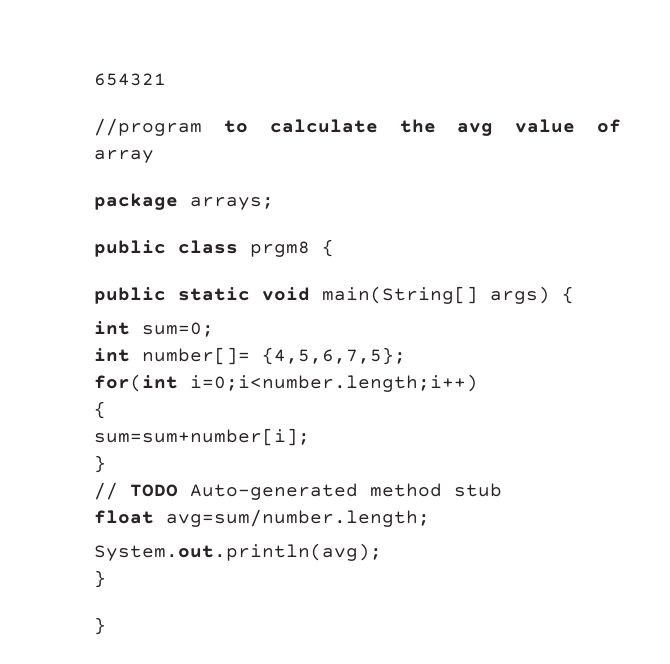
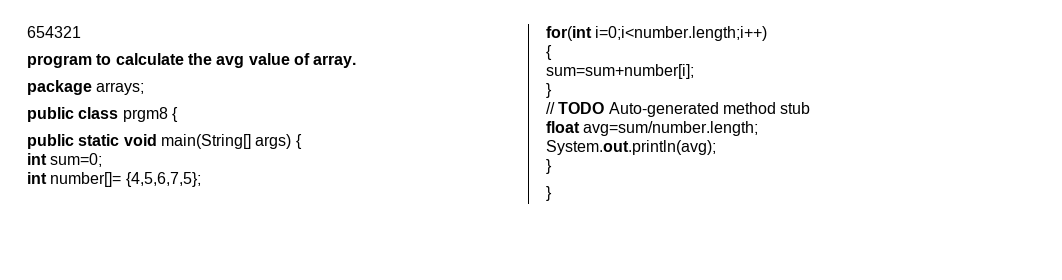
- //program to calculate the avg value of array
+ program to calculate the avg value of array.

